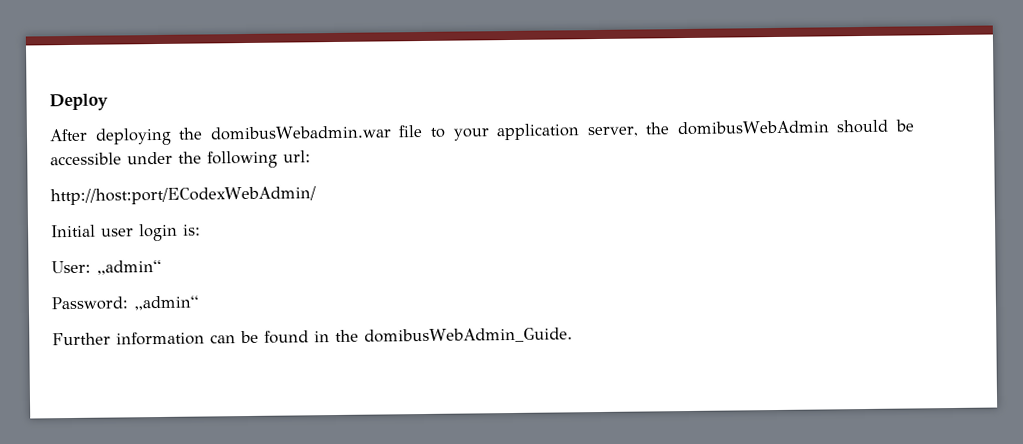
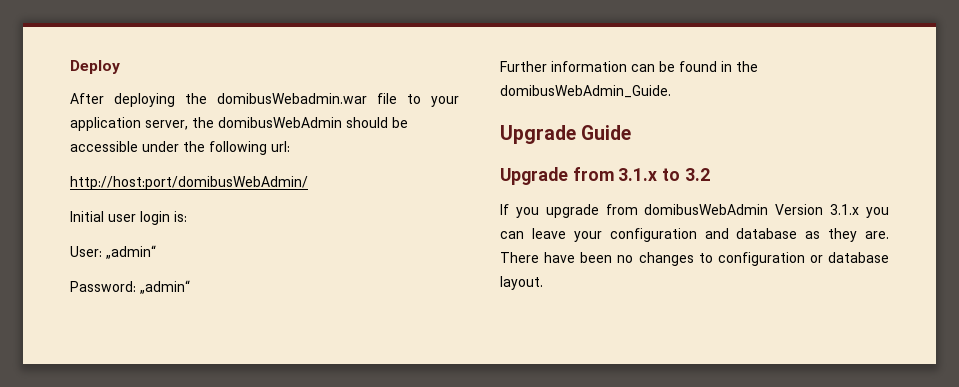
- http://host:port/ECodexWebAdmin/
+ http://host:port/domibusWebAdmin/
+ Upgrade Guide
+ Upgrade from 3.1.x to 3.2
+ If you upgrade from domibusWebAdmin Version 3.1.x you can leave your configuration and database as they are. There have been no changes to configuration or database layout.

